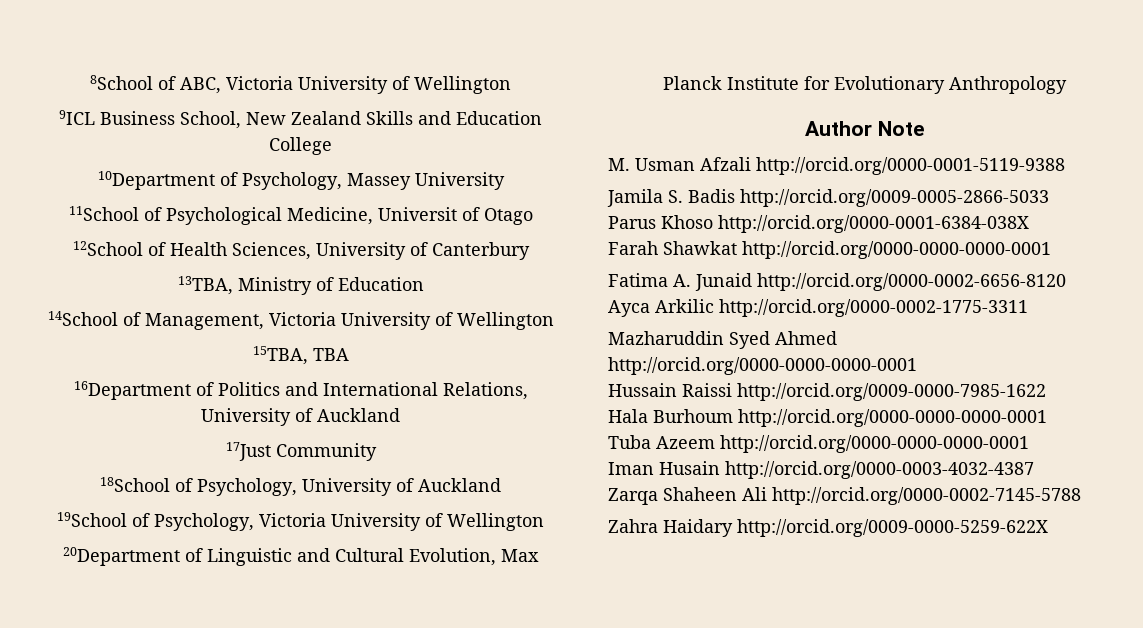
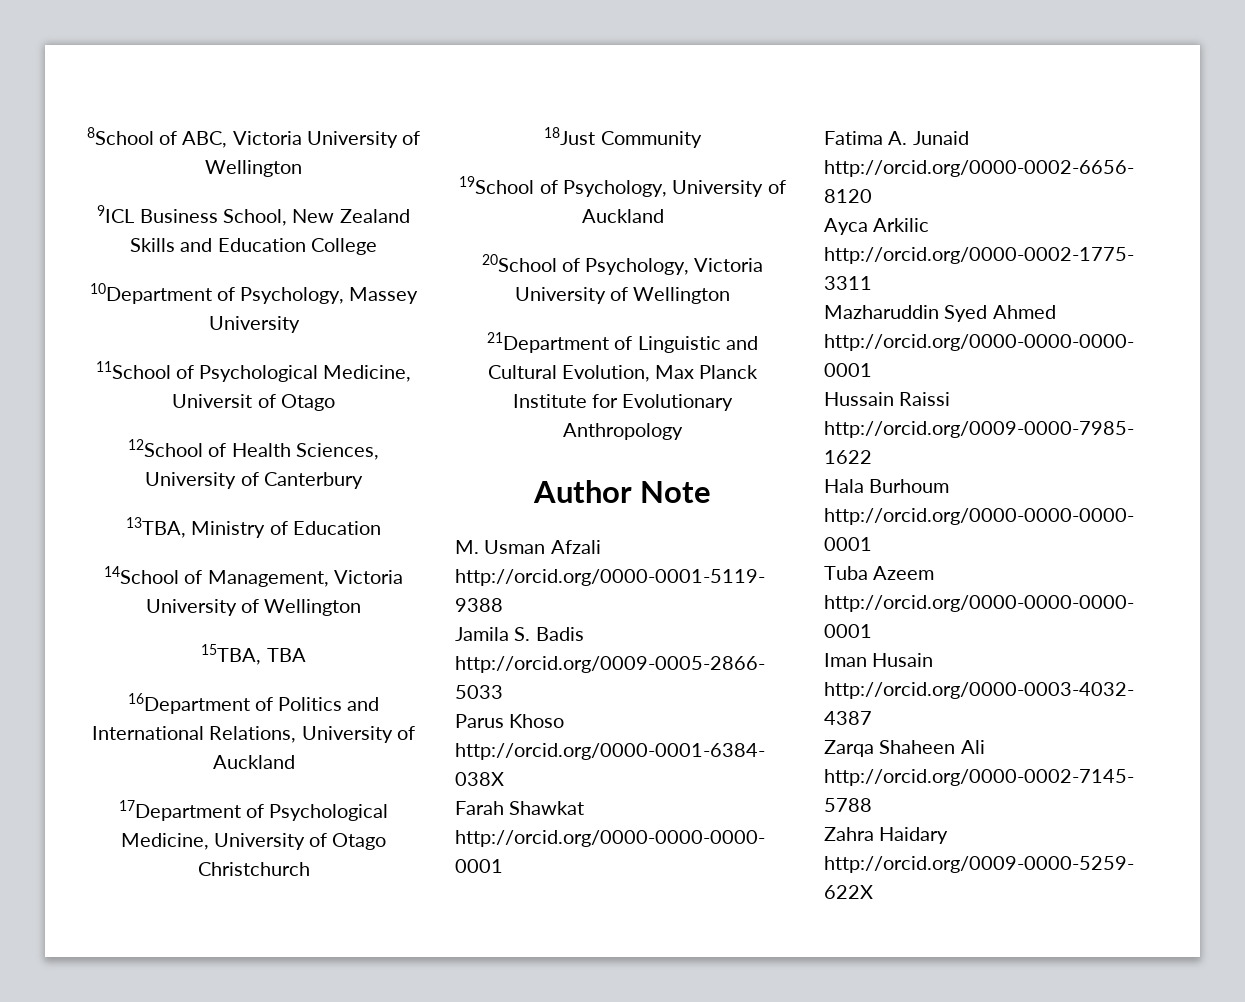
- 17Just Community
+ 17Department of Psychological Medicine, University of Otago Christchurch
+ 18Just Community
- 18School of Psychology, University of Auckland
+ 19School of Psychology, University of Auckland
- 19School of Psychology, Victoria University of Wellington
+ 20School of Psychology, Victoria University of Wellington
- 20Department of Linguistic and Cultural Evolution, Max Planck Institute for Evolutionary Anthropology
+ 21Department of Linguistic and Cultural Evolution, Max Planck Institute for Evolutionary Anthropology

